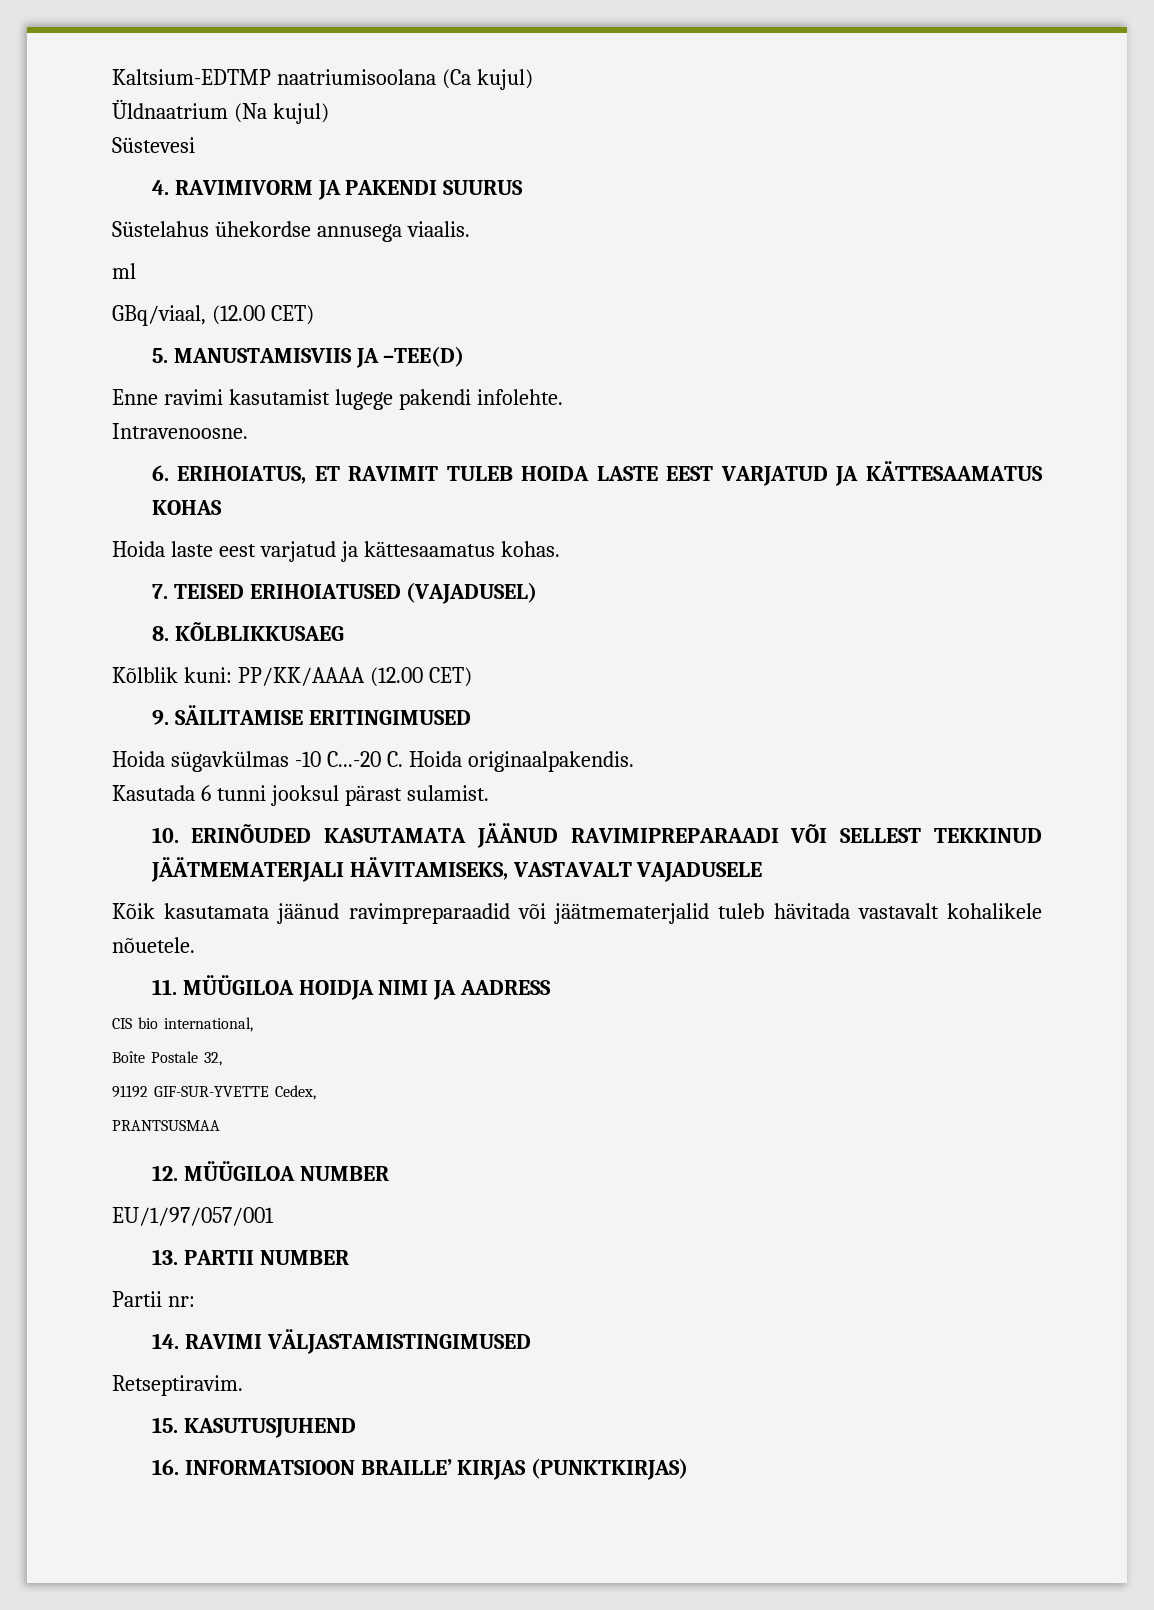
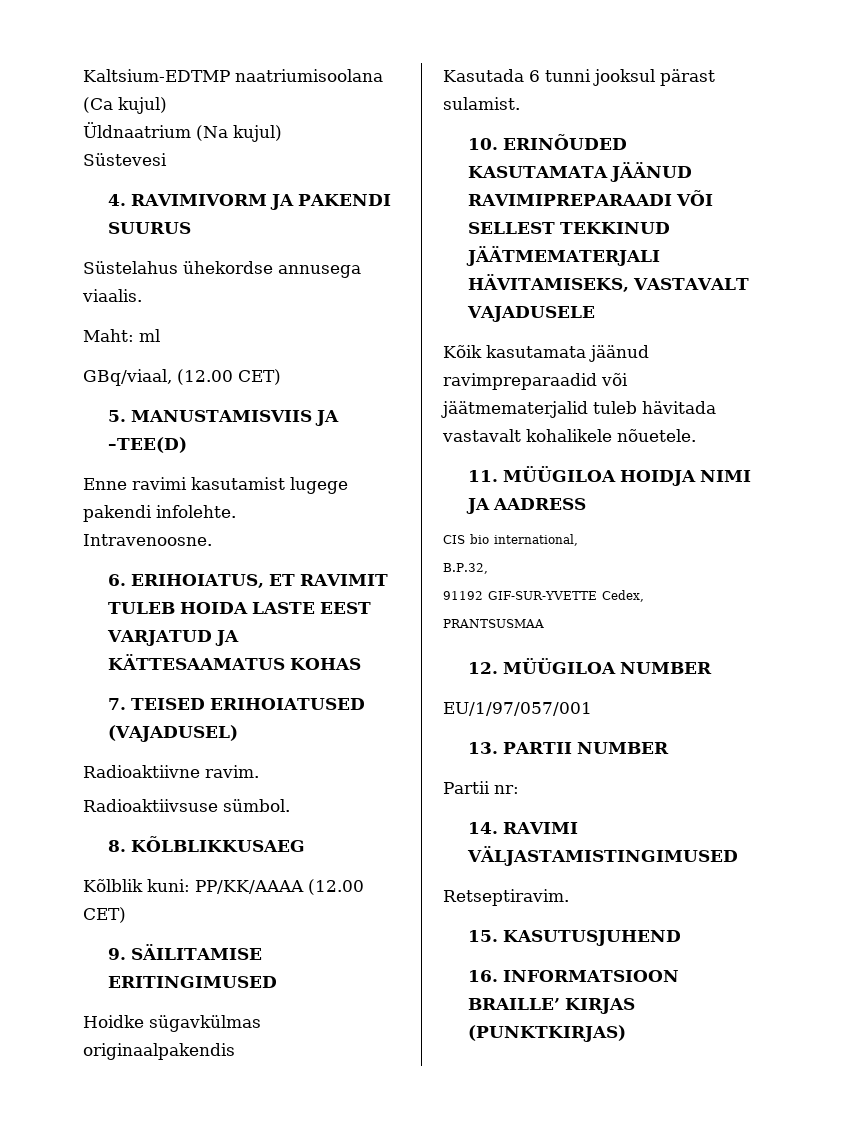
- ml
+ Maht: ml
- Hoida laste eest varjatud ja kättesaamatus kohas.
+ Radioaktiivne ravim.
+ Radioaktiivsuse sümbol.
- Hoida sügavkülmas -10 C...-20 C. Hoida originaalpakendis.
+ Hoidke sügavkülmas originaalpakendis
- Boîte Postale 32,
+ B.P.32,

